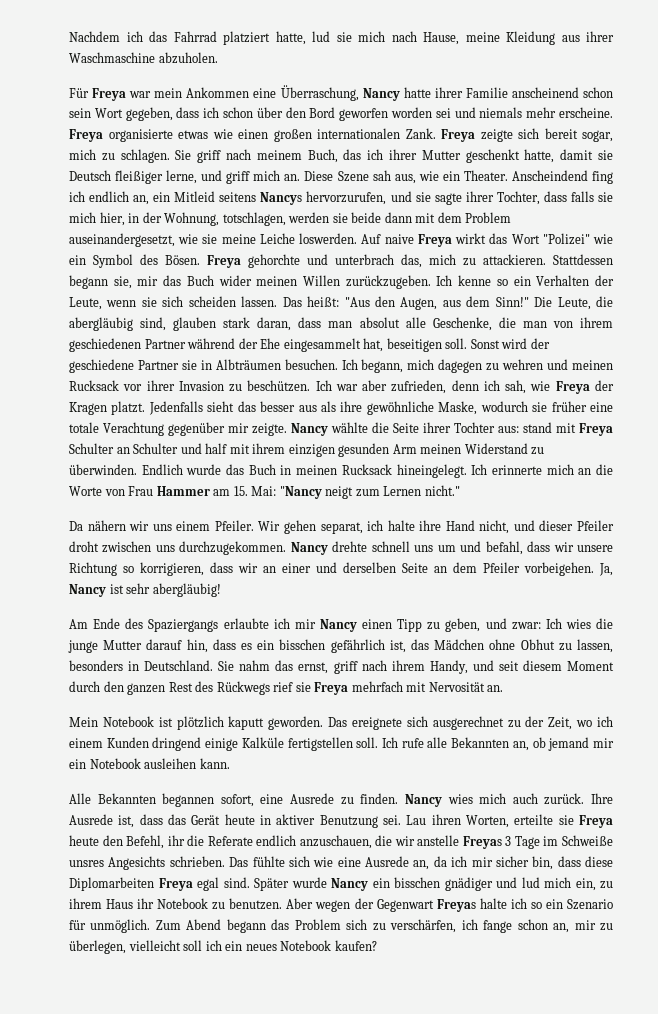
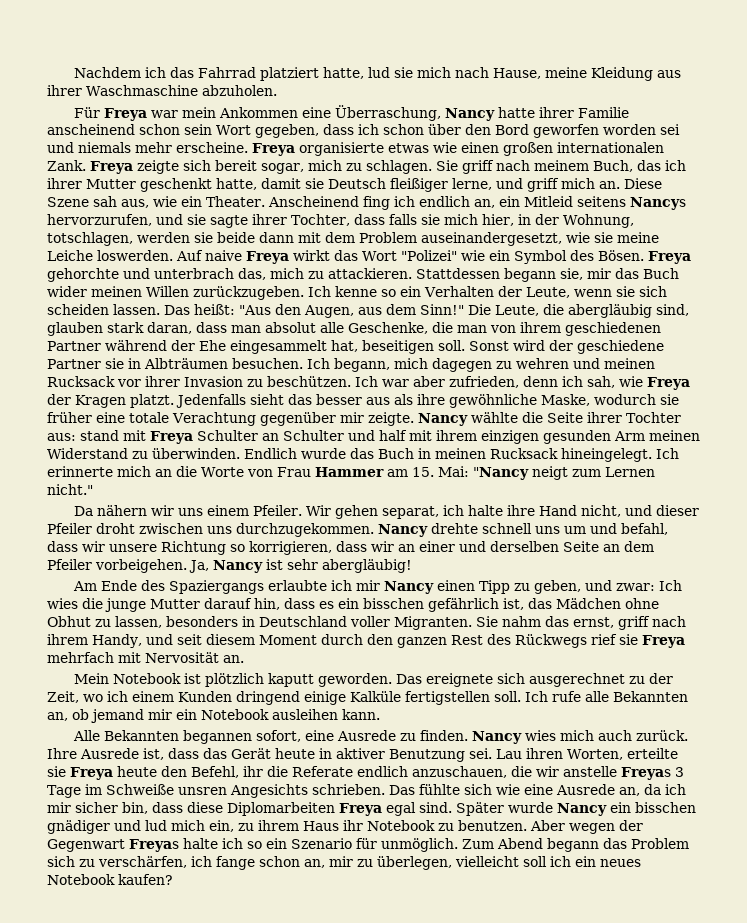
- Anscheindend fing ich endlich an, ein Mitleid seitens Nancys hervorzurufen, und sie sagte ihrer Tochter, dass falls sie mich hier, in der Wohnung, totschlagen, werden sie beide dann mit dem Problem auseinandergesetzt, wie sie meine Leiche loswerden.
+ Anscheinend fing ich endlich an, ein Mitleid seitens Nancys hervorzurufen, und sie sagte ihrer Tochter, dass falls sie mich hier, in der Wohnung, totschlagen, werden sie beide dann mit dem Problem auseinandergesetzt, wie sie meine Leiche loswerden.
- Am Ende des Spaziergangs erlaubte ich mir Nancy einen Tipp zu geben, und zwar: Ich wies die junge Mutter darauf hin, dass es ein bisschen gefährlich ist, das Mädchen ohne Obhut zu lassen, besonders in Deutschland.
+ Am Ende des Spaziergangs erlaubte ich mir Nancy einen Tipp zu geben, und zwar: Ich wies die junge Mutter darauf hin, dass es ein bisschen gefährlich ist, das Mädchen ohne Obhut zu lassen, besonders in Deutschland voller Migranten.
- Lau ihren Worten, erteilte sie Freya heute den Befehl, ihr die Referate endlich anzuschauen, die wir anstelle Freyas 3 Tage im Schweiße unsres Angesichts schrieben.
+ Lau ihren Worten, erteilte sie Freya heute den Befehl, ihr die Referate endlich anzuschauen, die wir anstelle Freyas 3 Tage im Schweiße unsren Angesichts schrieben.

